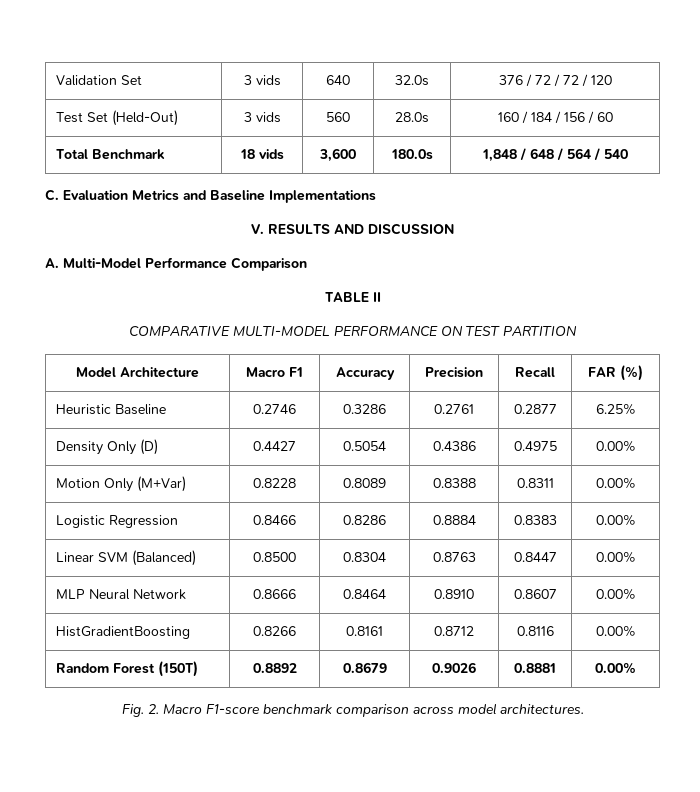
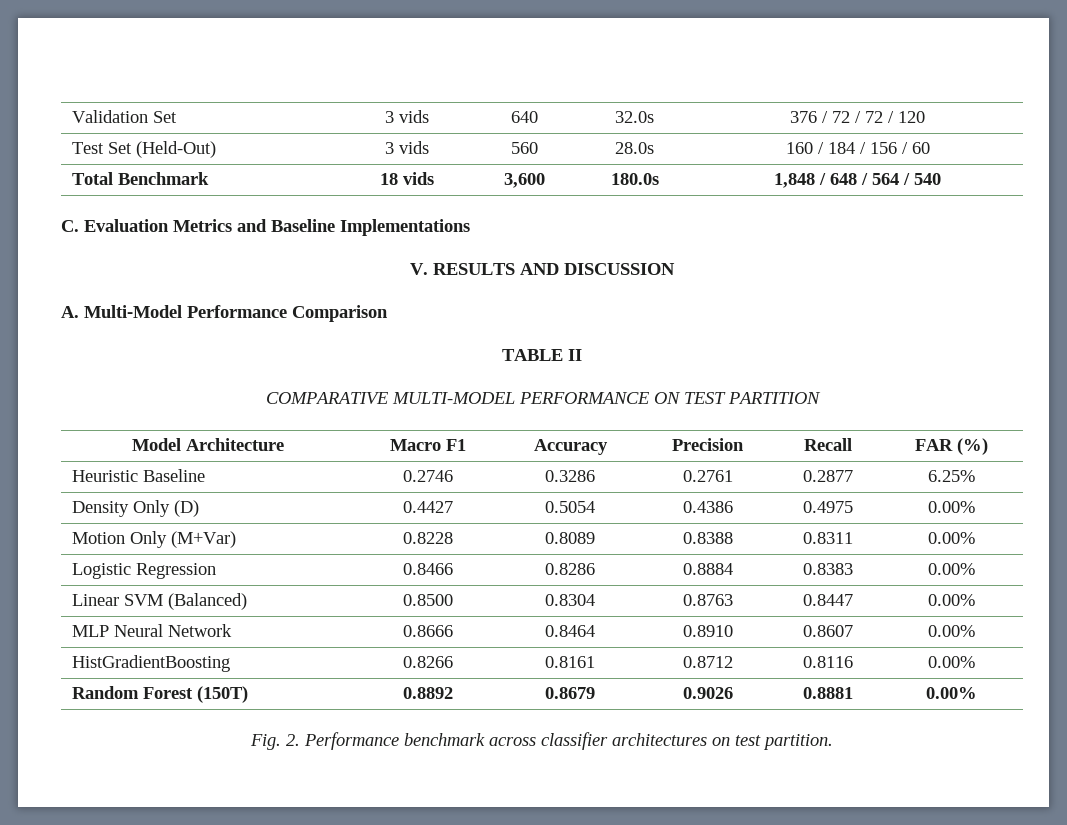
- Fig. 2. Macro F1-score benchmark comparison across model architectures.
+ Fig. 2. Performance benchmark across classifier architectures on test partition.

